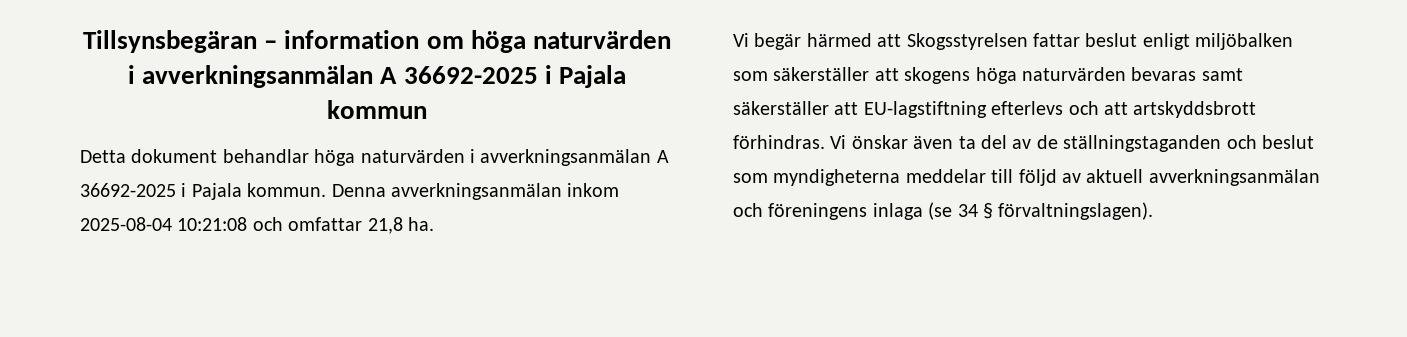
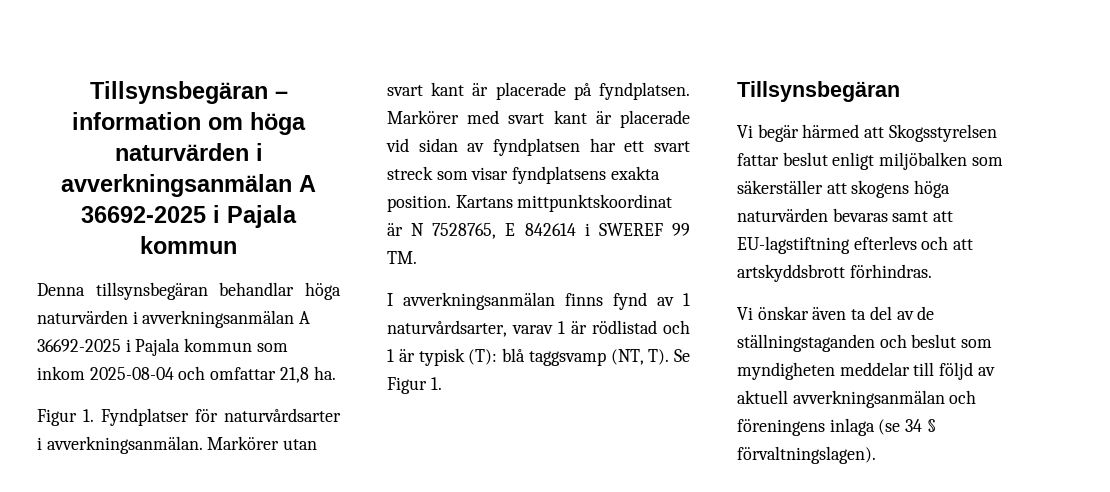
- Detta dokument behandlar höga naturvärden i avverkningsanmälan A 36692-2025 i Pajala kommun. Denna avverkningsanmälan inkom 2025-08-04 10:21:08 och omfattar 21,8 ha.
+ Denna tillsynsbegäran behandlar höga naturvärden i avverkningsanmälan A 36692-2025 i Pajala kommun som inkom 2025-08-04 och omfattar 21,8 ha.
+ Figur 1. Fyndplatser för naturvårdsarter i avverkningsanmälan. Markörer utan svart kant är placerade på fyndplatsen. Markörer med svart kant är placerade vid sidan av fyndplatsen har ett svart streck som visar fyndplatsens exakta position. Kartans mittpunktskoordinat är N 7528765, E 842614 i SWEREF 99 TM.
+ I avverkningsanmälan finns fynd av 1 naturvårdsarter, varav 1 är rödlistad och 1 är typisk (T): blå taggsvamp (NT, T). Se Figur 1.
+ Tillsynsbegäran
- Vi begär härmed att Skogsstyrelsen fattar beslut enligt miljöbalken som säkerställer att skogens höga naturvärden bevaras samt säkerställer att EU-lagstiftning efterlevs och att artskyddsbrott förhindras. Vi önskar även ta del av de ställningstaganden och beslut som myndigheterna meddelar till följd av aktuell avverkningsanmälan och föreningens inlaga (se 34 § förvaltningslagen).
+ Vi begär härmed att Skogsstyrelsen fattar beslut enligt miljöbalken som säkerställer att skogens höga naturvärden bevaras samt att EU-lagstiftning efterlevs och att artskyddsbrott förhindras.
+ Vi önskar även ta del av de ställningstaganden och beslut som myndigheten meddelar till följd av aktuell avverkningsanmälan och föreningens inlaga (se 34 § förvaltningslagen).

